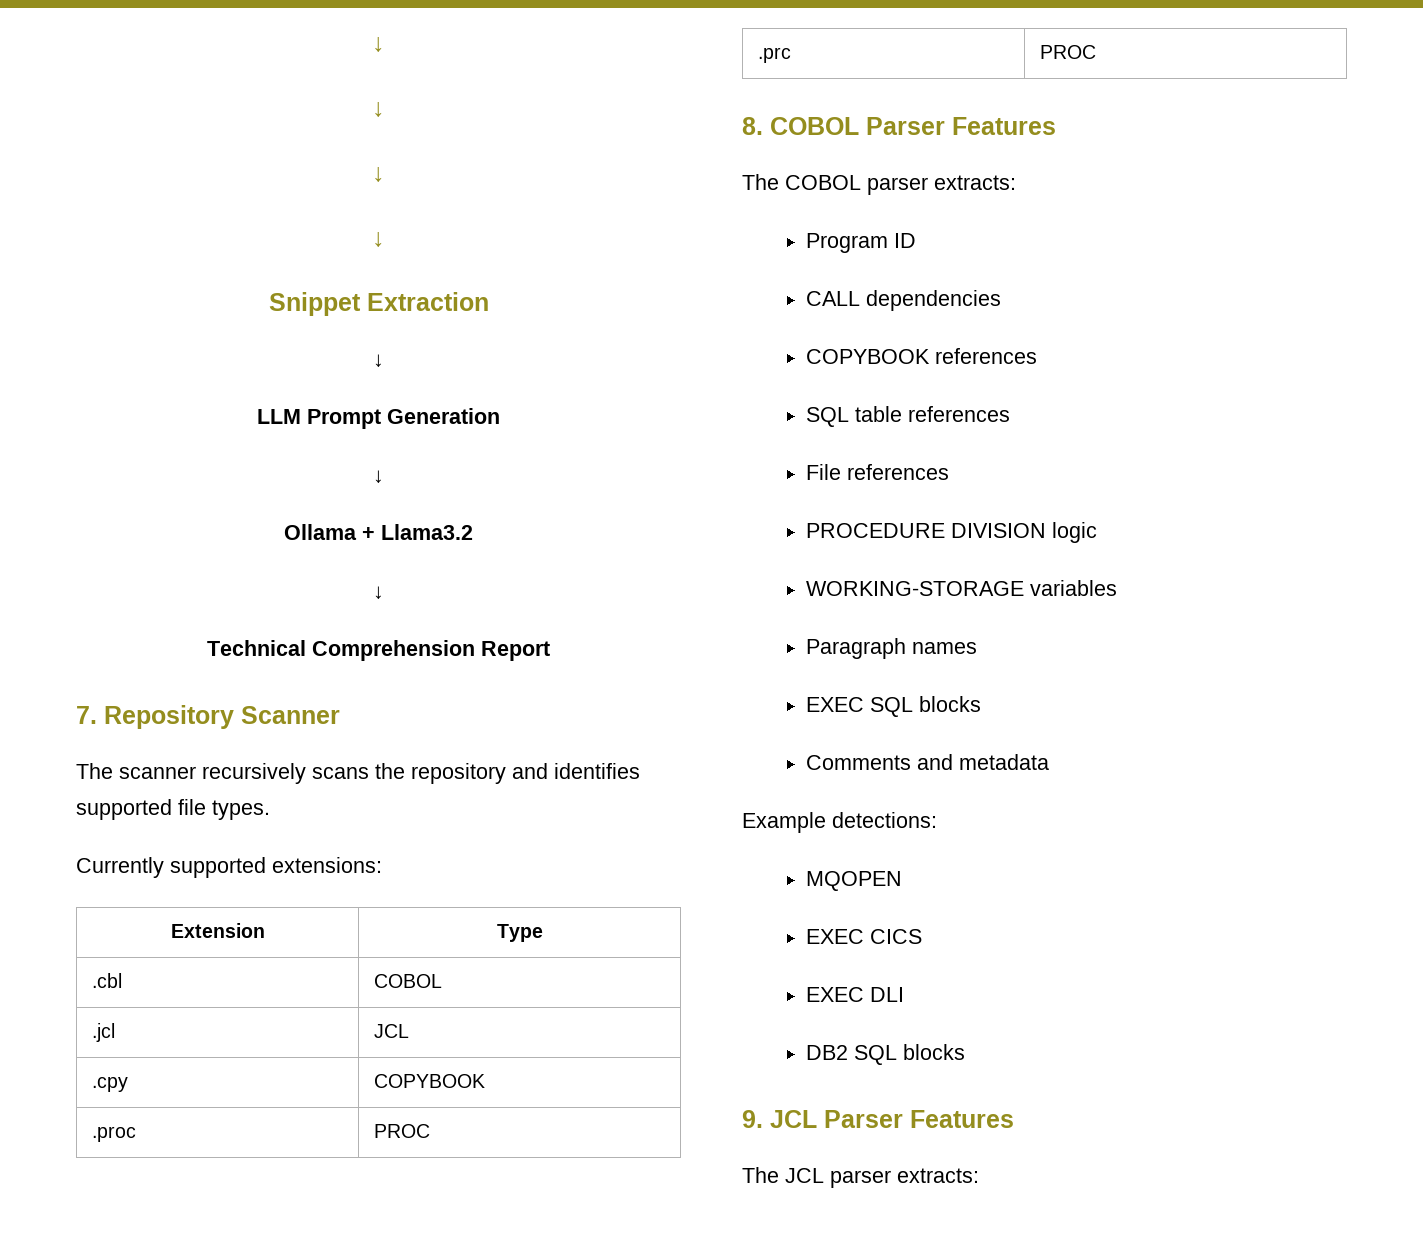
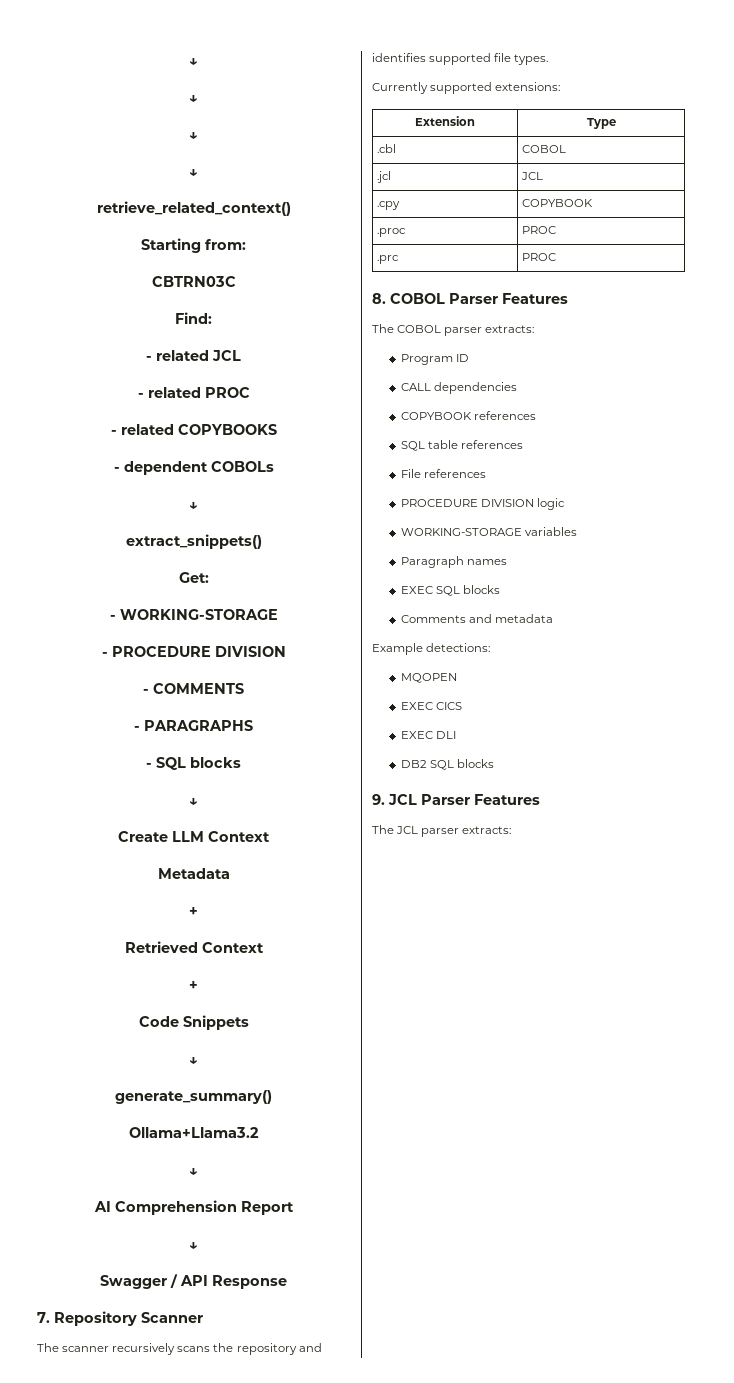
- Snippet Extraction
+ retrieve_related_context()
+ Starting from:
+ CBTRN03C
+ Find:
+ - related JCL
+ - related PROC
+ - related COPYBOOKS
+ - dependent COBOLs
  ↓
- LLM Prompt Generation
+ extract_snippets()
+ Get:
+ - WORKING-STORAGE
+ - PROCEDURE DIVISION
+ - COMMENTS
+ - PARAGRAPHS
+ - SQL blocks
  ↓
- Ollama + Llama3.2
+ Create LLM Context
+ Metadata
+ +
+ Retrieved Context
+ +
+ Code Snippets
  ↓
- Technical Comprehension Report
+ generate_summary()
+ Ollama+Llama3.2
+ ↓
+ AI Comprehension Report
+ ↓
+ Swagger / API Response

